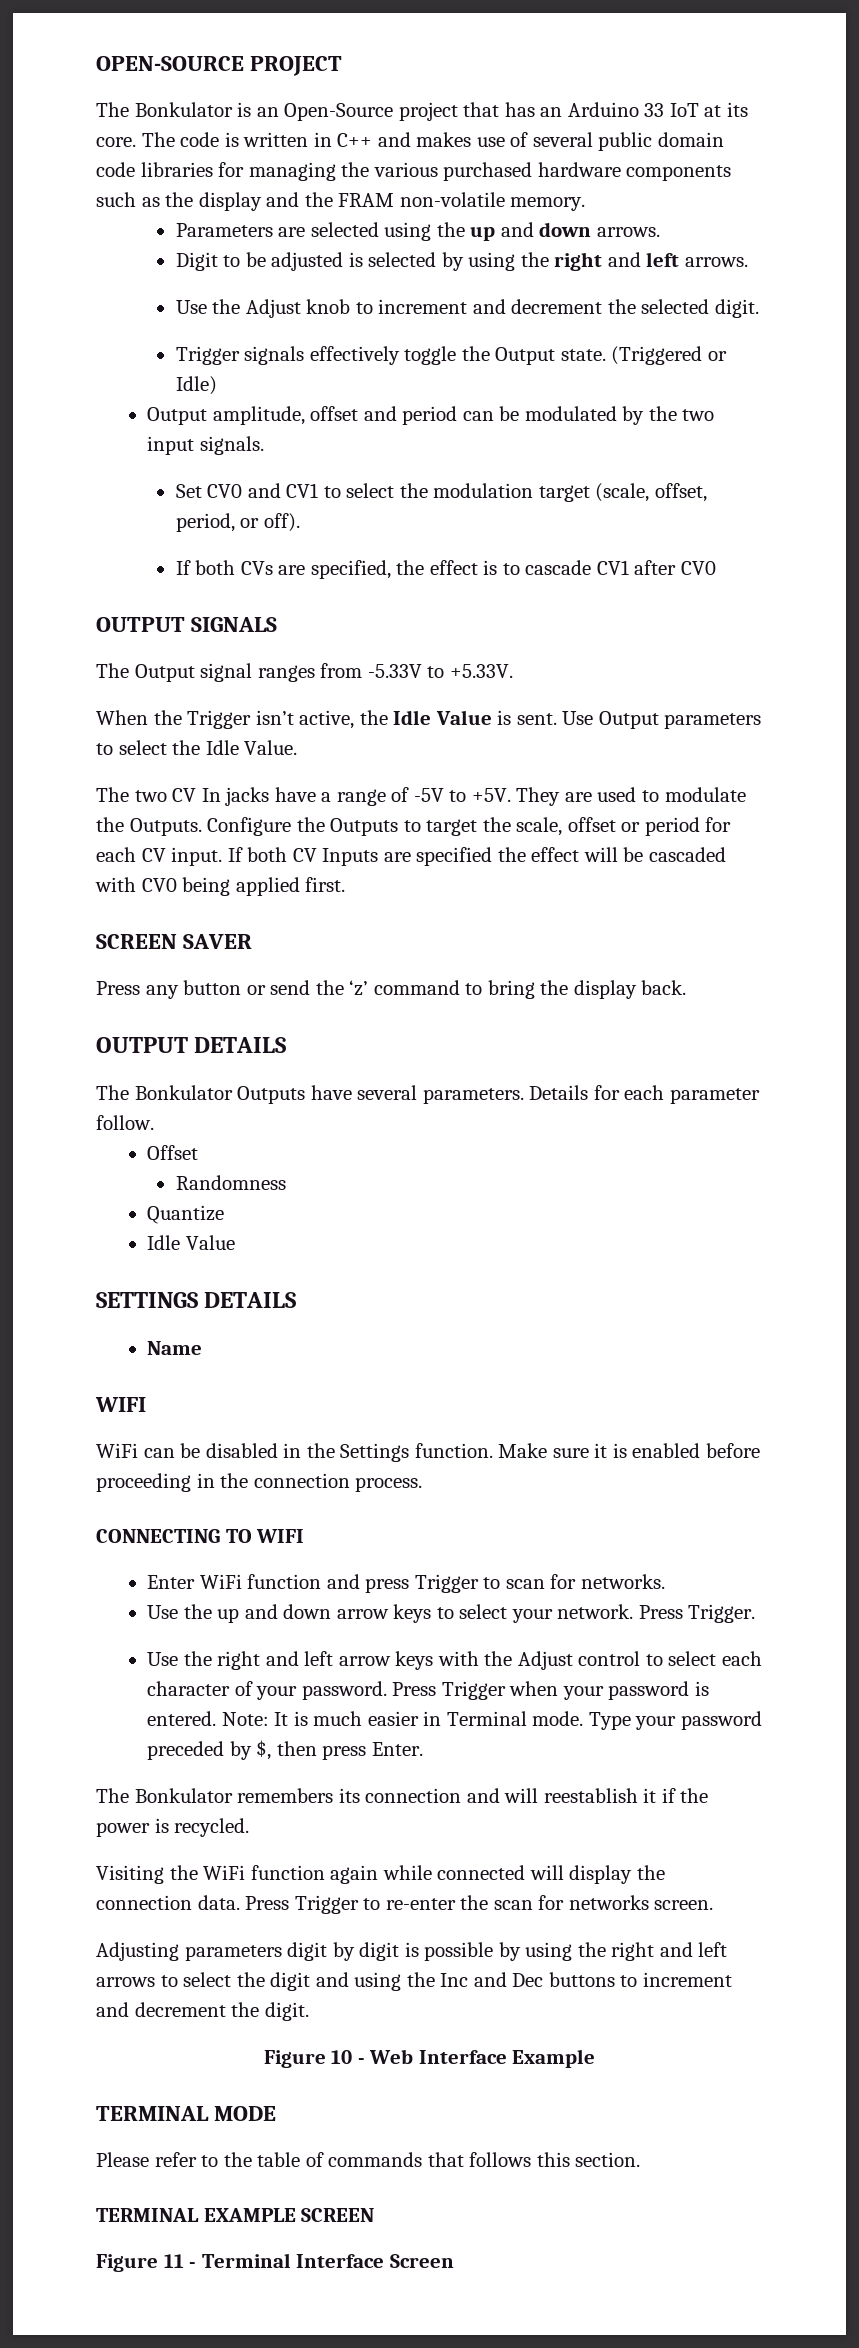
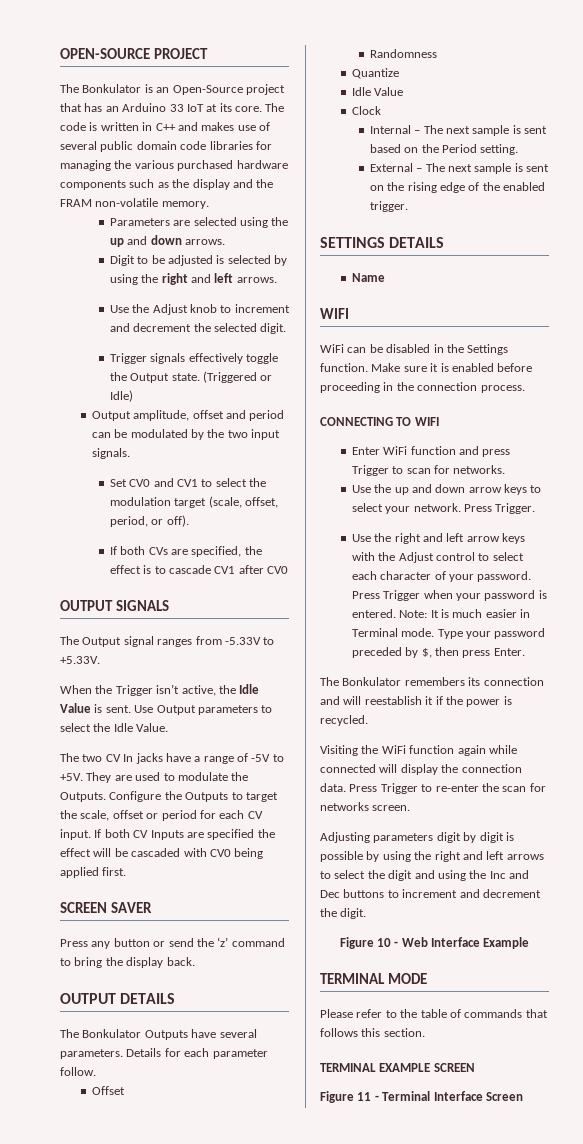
+ Clock
+ Internal – The next sample is sent based on the Period setting.
+ External – The next sample is sent on the rising edge of the enabled trigger.

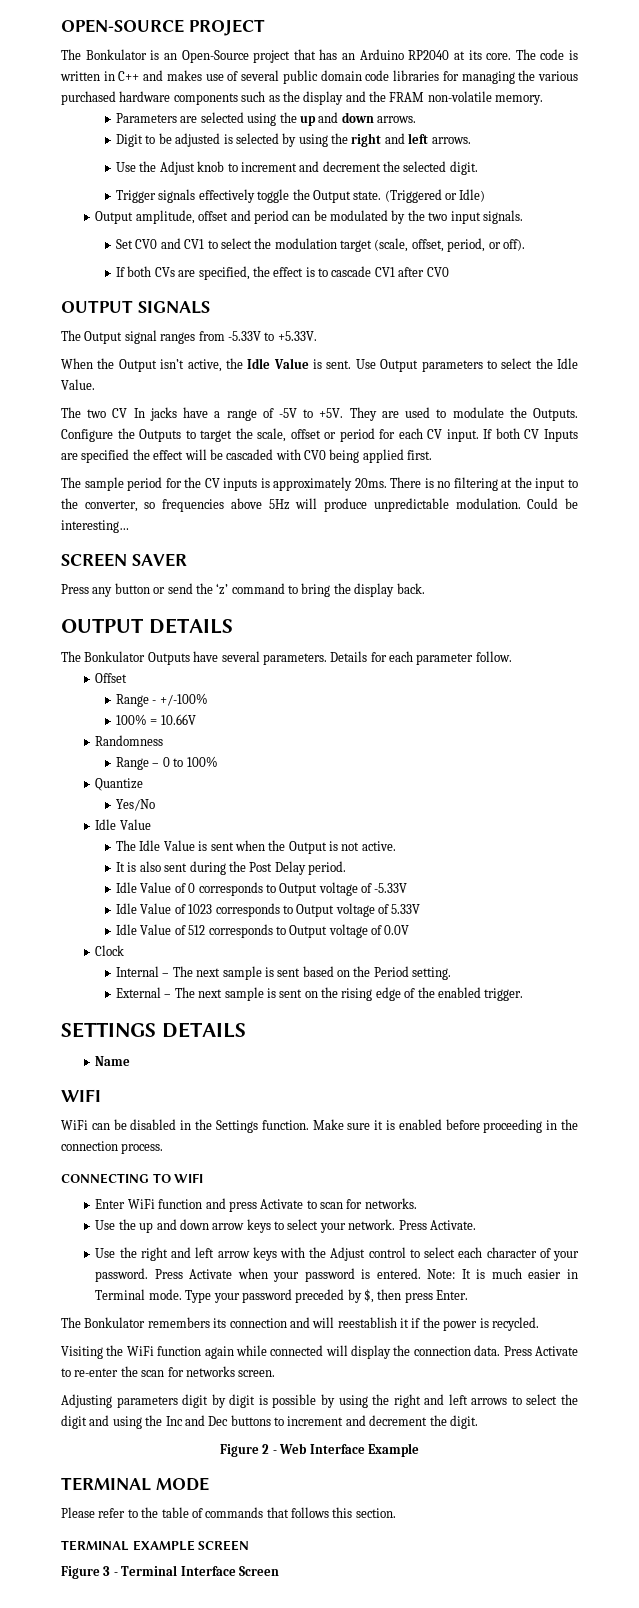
- The Bonkulator is an Open-Source project that has an Arduino 33 IoT at its core.
+ The Bonkulator is an Open-Source project that has an Arduino RP2040 at its core.
- When the Trigger isn’t active, the Idle Value is sent.
+ When the Output isn’t active, the Idle Value is sent.
+ The sample period for the CV inputs is approximately 20ms. There is no filtering at the input to the converter, so frequencies above 5Hz will produce unpredictable modulation. Could be interesting…
+ Range - +/-100%
+ 100% = 10.66V
  Randomness
+ Range – 0 to 100%
  Quantize
+ Yes/No
  Idle Value
+ The Idle Value is sent when the Output is not active.
+ It is also sent during the Post Delay period.
+ Idle Value of 0 corresponds to Output voltage of -5.33V
+ Idle Value of 1023 corresponds to Output voltage of 5.33V
+ Idle Value of 512 corresponds to Output voltage of 0.0V
- Enter WiFi function and press Trigger to scan for networks.
+ Enter WiFi function and press Activate to scan for networks.
- Press Trigger.
+ Press Activate.
- Press Trigger when your password is entered.
+ Press Activate when your password is entered.
- Press Trigger to re-enter the scan for networks screen.
+ Press Activate to re-enter the scan for networks screen.
- Figure 10 - Web Interface Example
+ Figure 2 - Web Interface Example
- Figure 11 - Terminal Interface Screen
+ Figure 3 - Terminal Interface Screen

